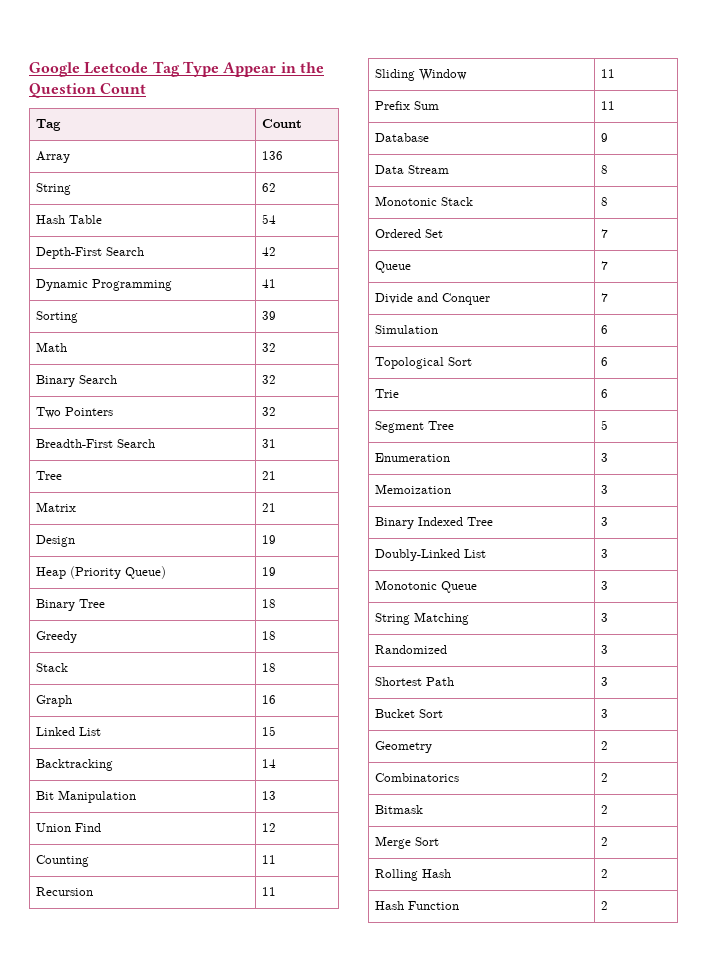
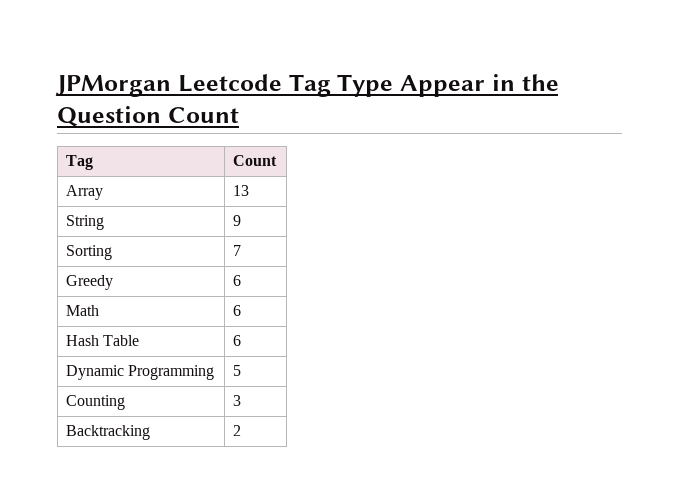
- Google Leetcode Tag Type Appear in the Question Count
+ JPMorgan Leetcode Tag Type Appear in the Question Count
- Array | 136
+ Array | 13
- String | 62
- Hash Table | 54
- Depth-First Search | 42
- Dynamic Programming | 41
- Sorting | 39
- Math | 32
- Binary Search | 32
- Two Pointers | 32
- Breadth-First Search | 31
- Tree | 21
- Matrix | 21
- Design | 19
- Heap (Priority Queue) | 19
- Binary Tree | 18
- Greedy | 18
- Stack | 18
- Graph | 16
- Linked List | 15
- Backtracking | 14
- Bit Manipulation | 13
- Union Find | 12
- Counting | 11
- Recursion | 11
- Sliding Window | 11
- Prefix Sum | 11
- Database | 9
- Data Stream | 8
- Monotonic Stack | 8
- Ordered Set | 7
- Queue | 7
- Divide and Conquer | 7
- Simulation | 6
- Topological Sort | 6
- Trie | 6
- Segment Tree | 5
- Enumeration | 3
- Memoization | 3
- Binary Indexed Tree | 3
- Doubly-Linked List | 3
- Monotonic Queue | 3
- String Matching | 3
- Randomized | 3
- Shortest Path | 3
- Bucket Sort | 3
- Geometry | 2
- Combinatorics | 2
- Bitmask | 2
- Merge Sort | 2
- Rolling Hash | 2
- Hash Function | 2
+ String | 9
+ Sorting | 7
+ Greedy | 6
+ Math | 6
+ Hash Table | 6
+ Dynamic Programming | 5
+ Counting | 3
+ Backtracking | 2

